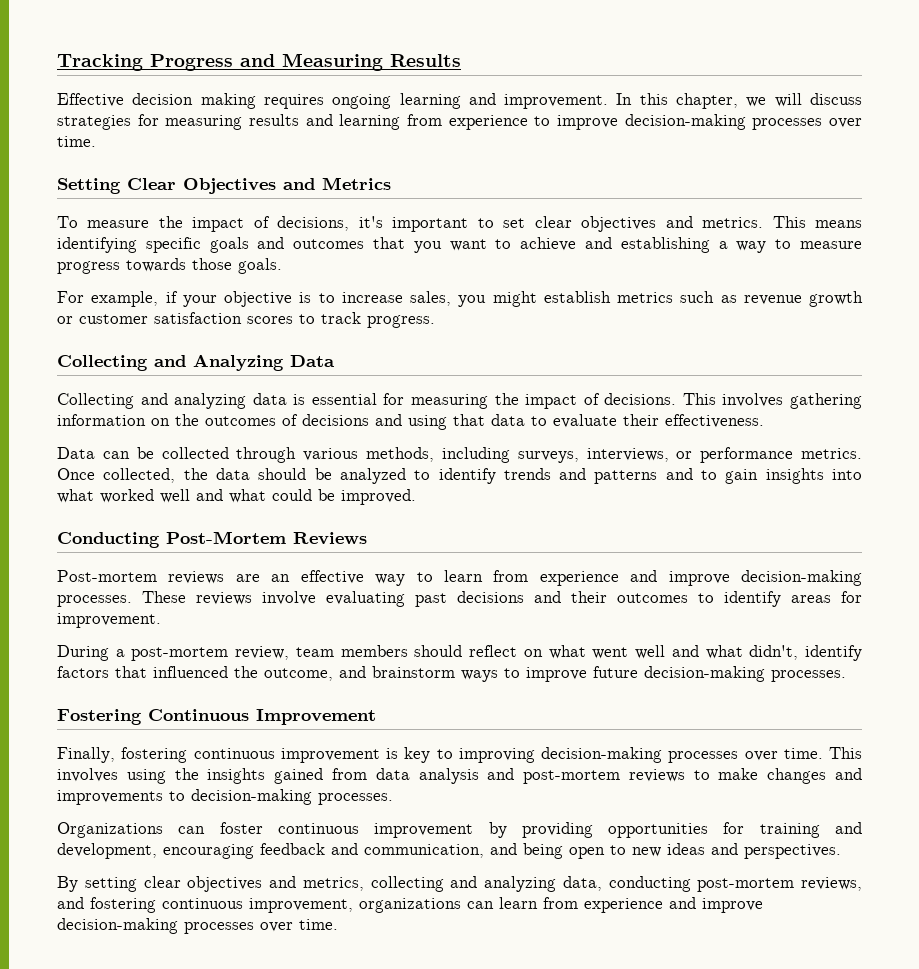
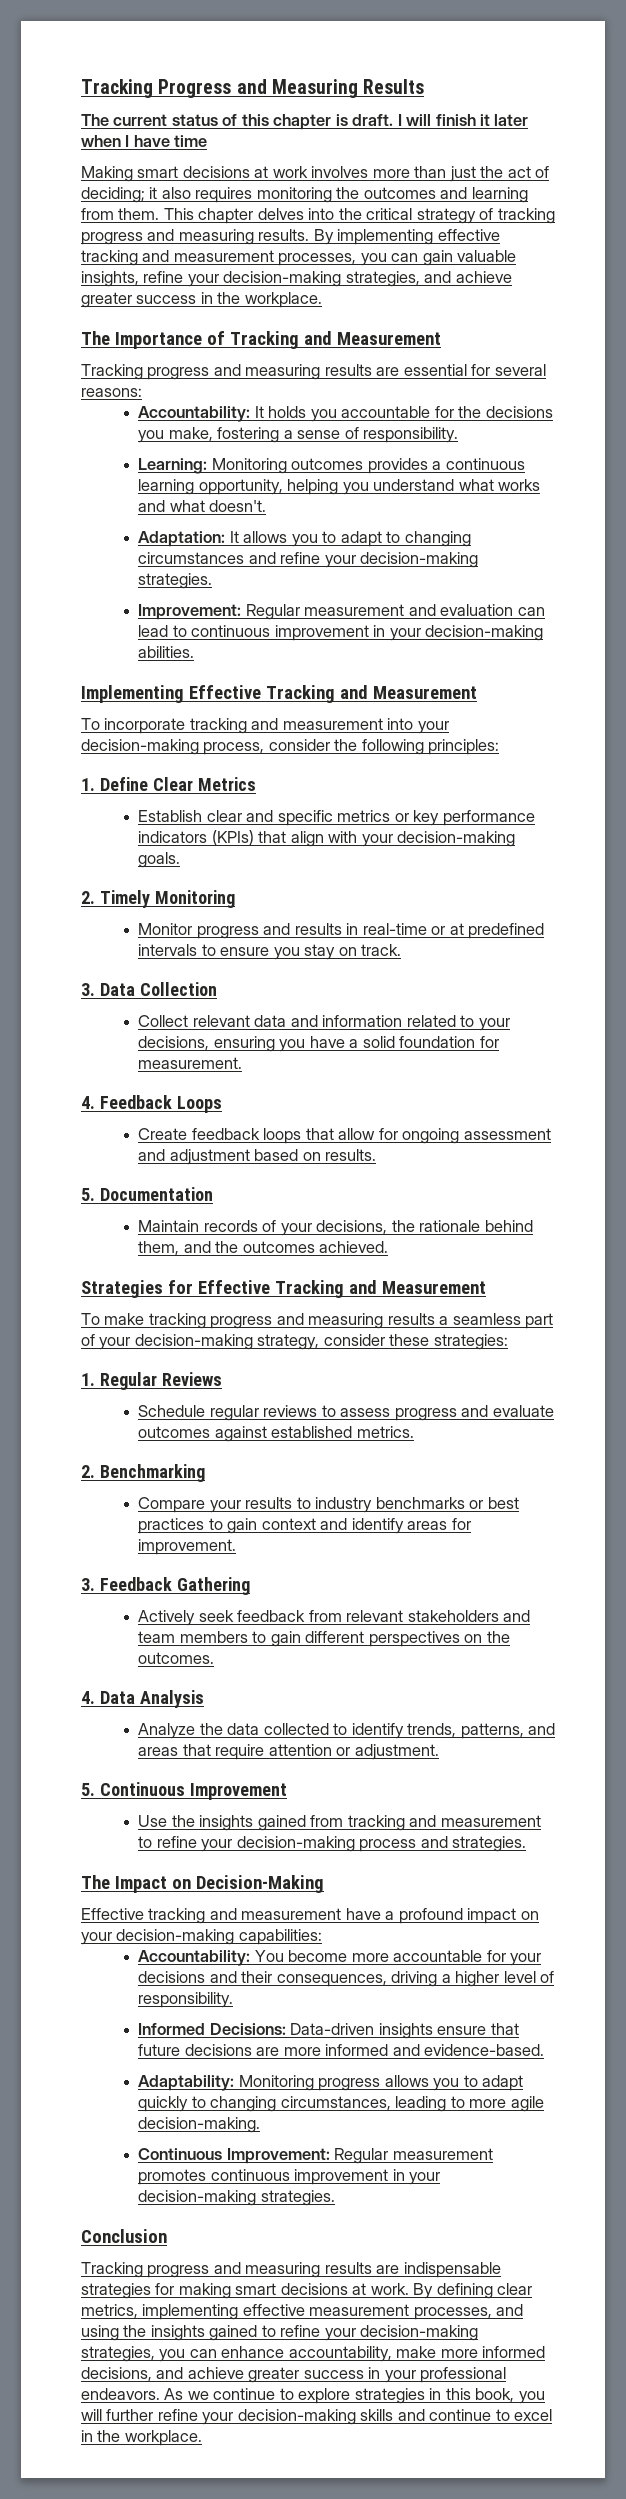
- Effective decision making requires ongoing learning and improvement. In this chapter, we will discuss strategies for measuring results and learning from experience to improve decision-making processes over time.
- Setting Clear Objectives and Metrics
- To measure the impact of decisions, it's important to set clear objectives and metrics. This means identifying specific goals and outcomes that you want to achieve and establishing a way to measure progress towards those goals.
- For example, if your objective is to increase sales, you might establish metrics such as revenue growth or customer satisfaction scores to track progress.
- Collecting and Analyzing Data
- Collecting and analyzing data is essential for measuring the impact of decisions. This involves gathering information on the outcomes of decisions and using that data to evaluate their effectiveness.
- Data can be collected through various methods, including surveys, interviews, or performance metrics. Once collected, the data should be analyzed to identify trends and patterns and to gain insights into what worked well and what could be improved.
- Conducting Post-Mortem Reviews
- Post-mortem reviews are an effective way to learn from experience and improve decision-making processes. These reviews involve evaluating past decisions and their outcomes to identify areas for improvement.
- During a post-mortem review, team members should reflect on what went well and what didn't, identify factors that influenced the outcome, and brainstorm ways to improve future decision-making processes.
- Fostering Continuous Improvement
- Finally, fostering continuous improvement is key to improving decision-making processes over time. This involves using the insights gained from data analysis and post-mortem reviews to make changes and improvements to decision-making processes.
- Organizations can foster continuous improvement by providing opportunities for training and development, encouraging feedback and communication, and being open to new ideas and perspectives.
- By setting clear objectives and metrics, collecting and analyzing data, conducting post-mortem reviews, and fostering continuous improvement, organizations can learn from experience and improve decision-making processes over time.
+ The current status of this chapter is draft. I will finish it later when I have time
+ Making smart decisions at work involves more than just the act of deciding; it also requires monitoring the outcomes and learning from them. This chapter delves into the critical strategy of tracking progress and measuring results. By implementing effective tracking and measurement processes, you can gain valuable insights, refine your decision-making strategies, and achieve greater success in the workplace.
+ The Importance of Tracking and Measurement
+ Tracking progress and measuring results are essential for several reasons:
+ Accountability: It holds you accountable for the decisions you make, fostering a sense of responsibility.
+ Learning: Monitoring outcomes provides a continuous learning opportunity, helping you understand what works and what doesn't.
+ Adaptation: It allows you to adapt to changing circumstances and refine your decision-making strategies.
+ Improvement: Regular measurement and evaluation can lead to continuous improvement in your decision-making abilities.
+ Implementing Effective Tracking and Measurement
+ To incorporate tracking and measurement into your decision-making process, consider the following principles:
+ 1. Define Clear Metrics
+ Establish clear and specific metrics or key performance indicators (KPIs) that align with your decision-making goals.
+ 2. Timely Monitoring
+ Monitor progress and results in real-time or at predefined intervals to ensure you stay on track.
+ 3. Data Collection
+ Collect relevant data and information related to your decisions, ensuring you have a solid foundation for measurement.
+ 4. Feedback Loops
+ Create feedback loops that allow for ongoing assessment and adjustment based on results.
+ 5. Documentation
+ Maintain records of your decisions, the rationale behind them, and the outcomes achieved.
+ Strategies for Effective Tracking and Measurement
+ To make tracking progress and measuring results a seamless part of your decision-making strategy, consider these strategies:
+ 1. Regular Reviews
+ Schedule regular reviews to assess progress and evaluate outcomes against established metrics.
+ 2. Benchmarking
+ Compare your results to industry benchmarks or best practices to gain context and identify areas for improvement.
+ 3. Feedback Gathering
+ Actively seek feedback from relevant stakeholders and team members to gain different perspectives on the outcomes.
+ 4. Data Analysis
+ Analyze the data collected to identify trends, patterns, and areas that require attention or adjustment.
+ 5. Continuous Improvement
+ Use the insights gained from tracking and measurement to refine your decision-making process and strategies.
+ The Impact on Decision-Making
+ Effective tracking and measurement have a profound impact on your decision-making capabilities:
+ Accountability: You become more accountable for your decisions and their consequences, driving a higher level of responsibility.
+ Informed Decisions: Data-driven insights ensure that future decisions are more informed and evidence-based.
+ Adaptability: Monitoring progress allows you to adapt quickly to changing circumstances, leading to more agile decision-making.
+ Continuous Improvement: Regular measurement promotes continuous improvement in your decision-making strategies.
+ Conclusion
+ Tracking progress and measuring results are indispensable strategies for making smart decisions at work. By defining clear metrics, implementing effective measurement processes, and using the insights gained to refine your decision-making strategies, you can enhance accountability, make more informed decisions, and achieve greater success in your professional endeavors. As we continue to explore strategies in this book, you will further refine your decision-making skills and continue to excel in the workplace.

